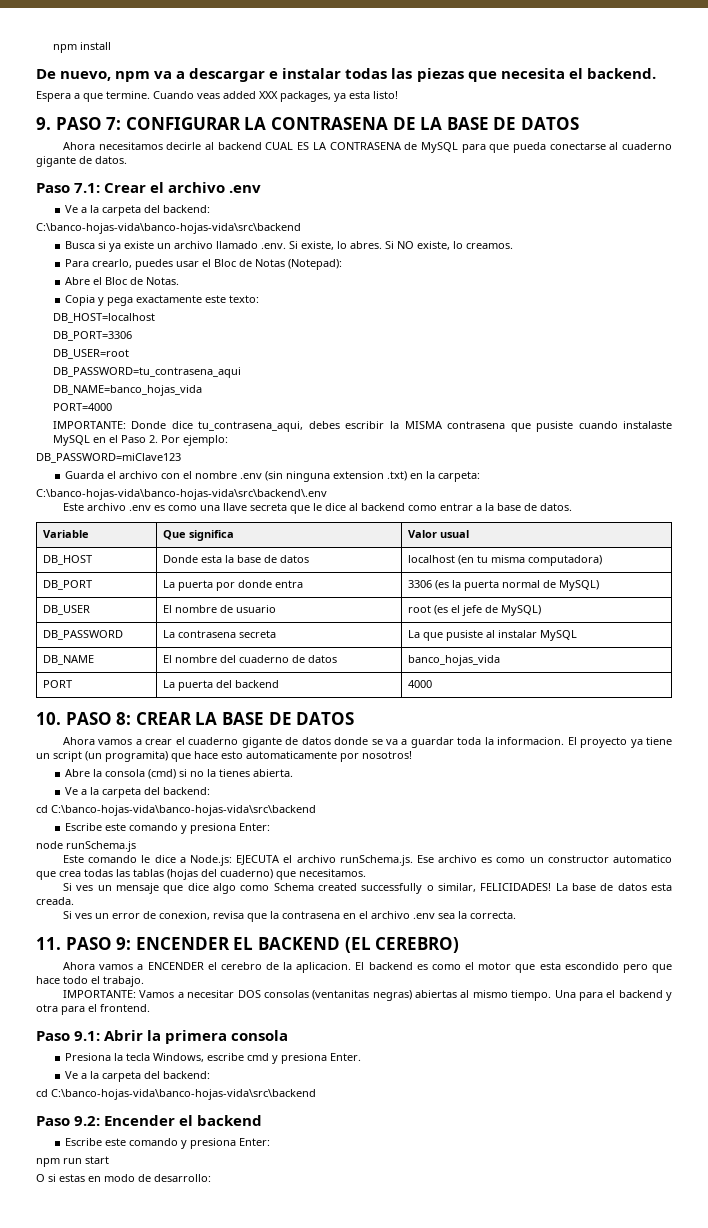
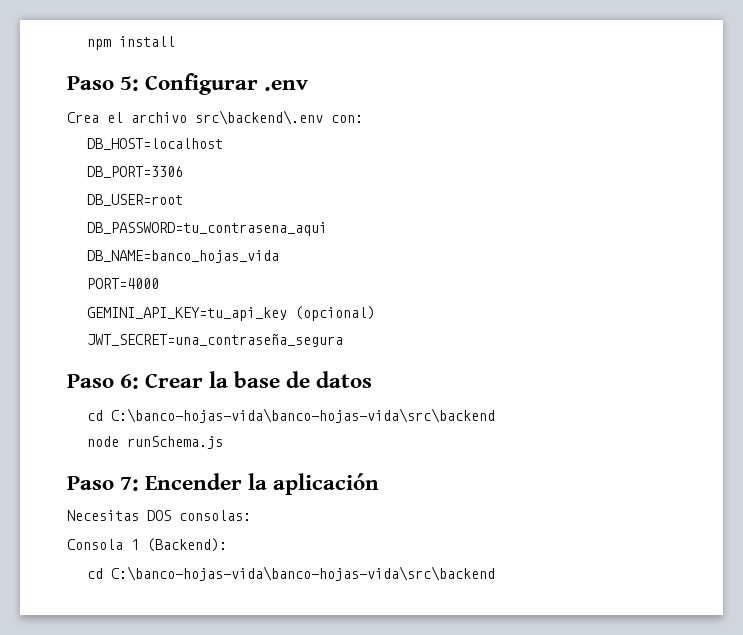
- De nuevo, npm va a descargar e instalar todas las piezas que necesita el backend.
- Espera a que termine. Cuando veas added XXX packages, ya esta listo!
- 9. PASO 7: CONFIGURAR LA CONTRASENA DE LA BASE DE DATOS
- Ahora necesitamos decirle al backend CUAL ES LA CONTRASENA de MySQL para que pueda conectarse al cuaderno gigante de datos.
- Paso 7.1: Crear el archivo .env
- Ve a la carpeta del backend:
- C:\banco-hojas-vida\banco-hojas-vida\src\backend
- Busca si ya existe un archivo llamado .env. Si existe, lo abres. Si NO existe, lo creamos.
- Para crearlo, puedes usar el Bloc de Notas (Notepad):
- Abre el Bloc de Notas.
- Copia y pega exactamente este texto:
+ Paso 5: Configurar .env
+ Crea el archivo src\backend\.env con:
- IMPORTANTE: Donde dice tu_contrasena_aqui, debes escribir la MISMA contrasena que pusiste cuando instalaste MySQL en el Paso 2. Por ejemplo:
- DB_PASSWORD=miClave123
- Guarda el archivo con el nombre .env (sin ninguna extension .txt) en la carpeta:
- C:\banco-hojas-vida\banco-hojas-vida\src\backend\.env
- Este archivo .env es como una llave secreta que le dice al backend como entrar a la base de datos.
- Variable | Que significa | Valor usual
- DB_HOST | Donde esta la base de datos | localhost (en tu misma computadora)
- DB_PORT | La puerta por donde entra | 3306 (es la puerta normal de MySQL)
- DB_USER | El nombre de usuario | root (es el jefe de MySQL)
- DB_PASSWORD | La contrasena secreta | La que pusiste al instalar MySQL
- DB_NAME | El nombre del cuaderno de datos | banco_hojas_vida
- PORT | La puerta del backend | 4000
- 10. PASO 8: CREAR LA BASE DE DATOS
- Ahora vamos a crear el cuaderno gigante de datos donde se va a guardar toda la informacion. El proyecto ya tiene un script (un programita) que hace esto automaticamente por nosotros!
- Abre la consola (cmd) si no la tienes abierta.
- Ve a la carpeta del backend:
+ GEMINI_API_KEY=tu_api_key (opcional)
+ JWT_SECRET=una_contraseña_segura
+ Paso 6: Crear la base de datos
  cd C:\banco-hojas-vida\banco-hojas-vida\src\backend
- Escribe este comando y presiona Enter:
  node runSchema.js
- Este comando le dice a Node.js: EJECUTA el archivo runSchema.js. Ese archivo es como un constructor automatico que crea todas las tablas (hojas del cuaderno) que necesitamos.
- Si ves un mensaje que dice algo como Schema created successfully o similar, FELICIDADES! La base de datos esta creada.
- Si ves un error de conexion, revisa que la contrasena en el archivo .env sea la correcta.
- 11. PASO 9: ENCENDER EL BACKEND (EL CEREBRO)
- Ahora vamos a ENCENDER el cerebro de la aplicacion. El backend es como el motor que esta escondido pero que hace todo el trabajo.
- IMPORTANTE: Vamos a necesitar DOS consolas (ventanitas negras) abiertas al mismo tiempo. Una para el backend y otra para el frontend.
- Paso 9.1: Abrir la primera consola
- Presiona la tecla Windows, escribe cmd y presiona Enter.
- Ve a la carpeta del backend:
+ Paso 7: Encender la aplicación
+ Necesitas DOS consolas:
+ Consola 1 (Backend):
  cd C:\banco-hojas-vida\banco-hojas-vida\src\backend
- Paso 9.2: Encender el backend
- Escribe este comando y presiona Enter:
- npm run start
- O si estas en modo de desarrollo:

